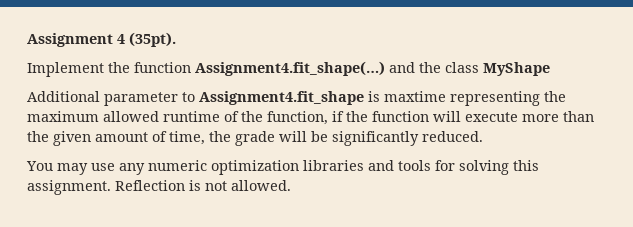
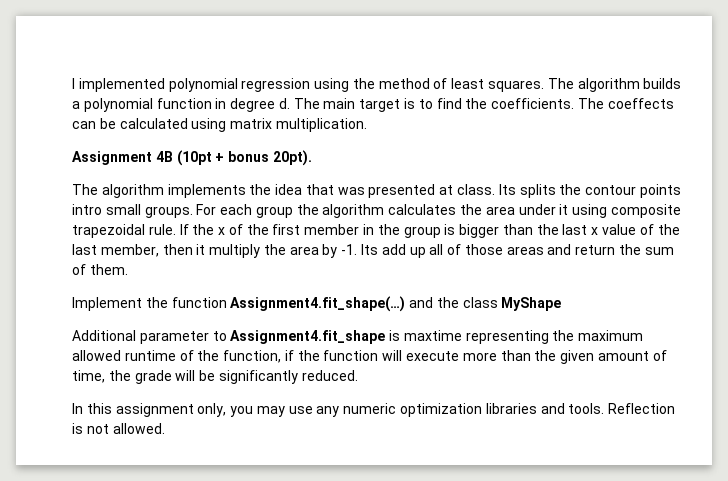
- Assignment 4 (35pt).
+ I implemented polynomial regression using the method of least squares. The algorithm builds a polynomial function in degree d. The main target is to find the coefficients. The coeffects can be calculated using matrix multiplication.
+ Assignment 4B (10pt + bonus 20pt).
+ The algorithm implements the idea that was presented at class. Its splits the contour points intro small groups. For each group the algorithm calculates the area under it using composite trapezoidal rule. If the x of the first member in the group is bigger than the last x value of the last member, then it multiply the area by -1. Its add up all of those areas and return the sum of them.
- You may use any numeric optimization libraries and tools for solving this assignment.
+ In this assignment only, you may use any numeric optimization libraries and tools.

